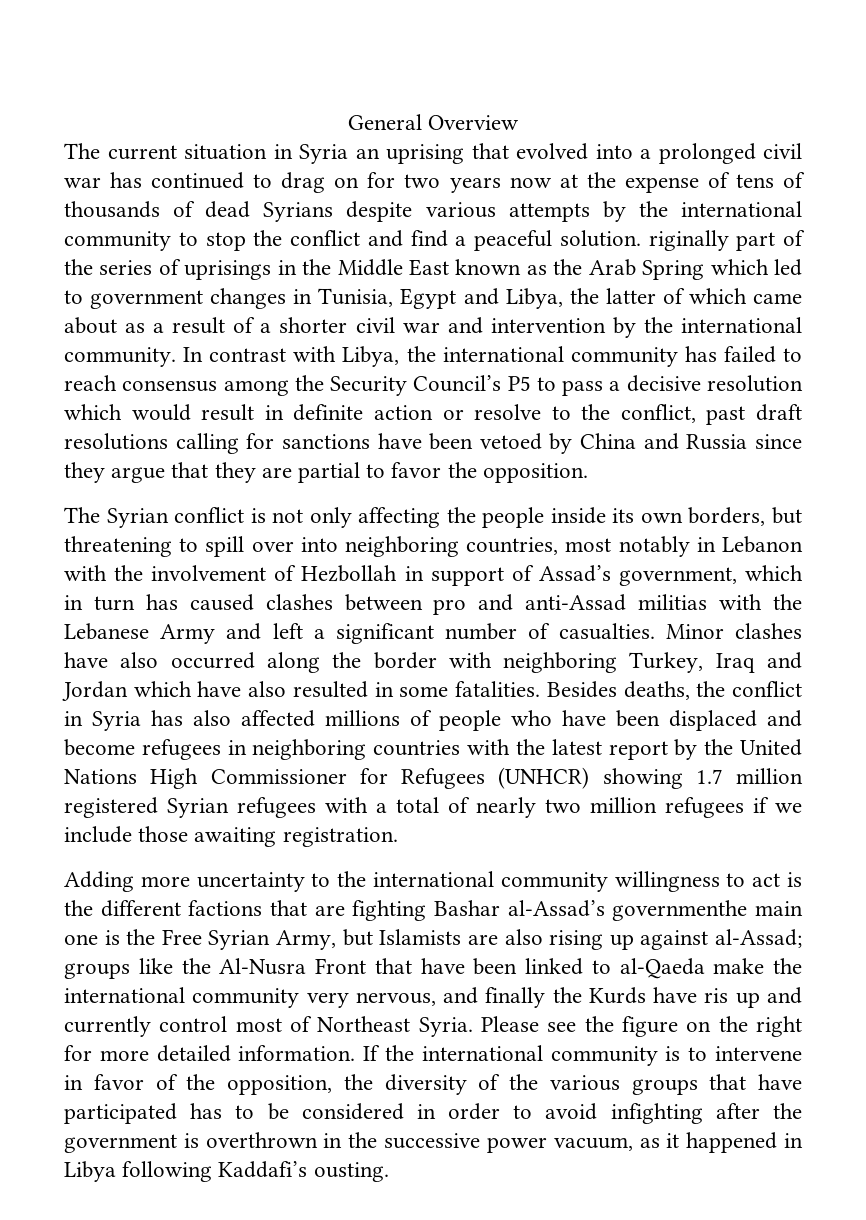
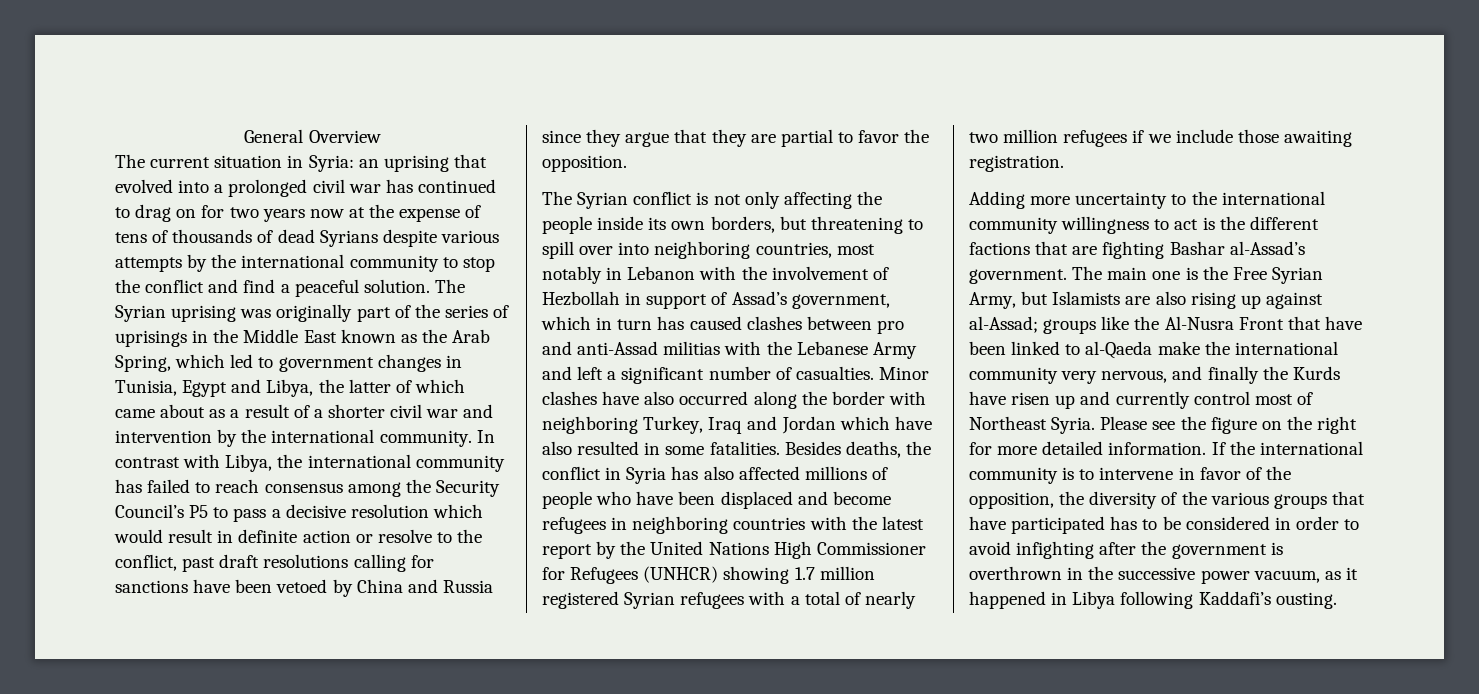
- The current situation in Syria an uprising that evolved into a prolonged civil war has continued to drag on for two years now at the expense of tens of thousands of dead Syrians despite various attempts by the international community to stop the conflict and find a peaceful solution. riginally part of the series of uprisings in the Middle East known as the Arab Spring which led to government changes in Tunisia, Egypt and Libya, the latter of which came about as a result of a shorter civil war and intervention by the international community.
+ The current situation in Syria: an uprising that evolved into a prolonged civil war has continued to drag on for two years now at the expense of tens of thousands of dead Syrians despite various attempts by the international community to stop the conflict and find a peaceful solution. The Syrian uprising was originally part of the series of uprisings in the Middle East known as the Arab Spring, which led to government changes in Tunisia, Egypt and Libya, the latter of which came about as a result of a shorter civil war and intervention by the international community.
- Adding more uncertainty to the international community willingness to act is the different factions that are fighting Bashar al-Assad’s governmenthe main one is the Free Syrian Army, but Islamists are also rising up against al-Assad;
+ Adding more uncertainty to the international community willingness to act is the different factions that are fighting Bashar al-Assad’s government. The main one is the Free Syrian Army, but Islamists are also rising up against al-Assad;
- groups like the Al-Nusra Front that have been linked to al-Qaeda make the international community very nervous, and finally the Kurds have ris up and currently control most of Northeast Syria.
+ groups like the Al-Nusra Front that have been linked to al-Qaeda make the international community very nervous, and finally the Kurds have risen up and currently control most of Northeast Syria.

